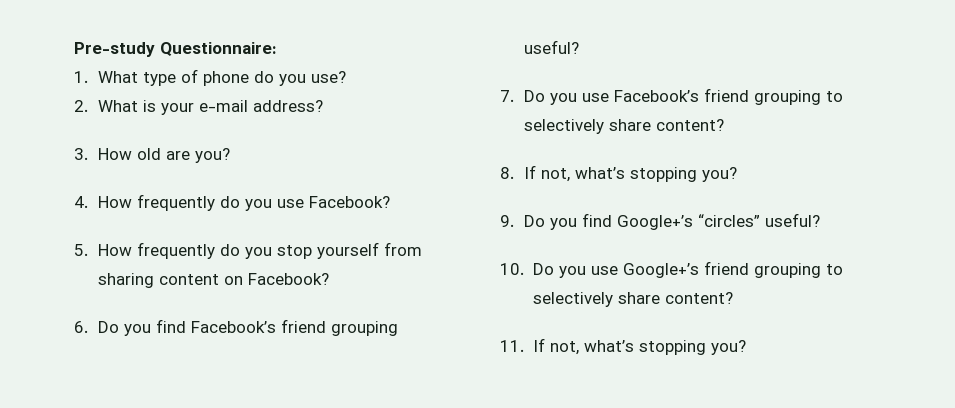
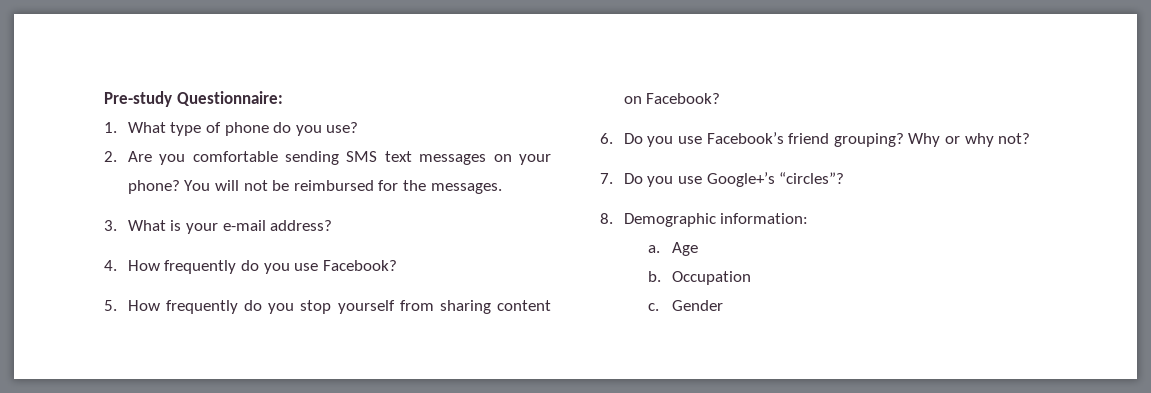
- 2. What is your e-mail address?
+ 2. Are you comfortable sending SMS text messages on your phone? You will not be reimbursed for the messages.
+ 3. What is your e-mail address?
- 3. How old are you?
- 6. Do you find Facebook’s friend grouping useful?
- 7. Do you use Facebook’s friend grouping to selectively share content?
- 8. If not, what’s stopping you?
- 9. Do you find Google+’s “circles” useful?
- 10. Do you use Google+’s friend grouping to selectively share content?
- 11. If not, what’s stopping you?
+ 6. Do you use Facebook’s friend grouping? Why or why not?
+ 7. Do you use Google+’s “circles”?
+ 8. Demographic information:
+ a. Age
+ b. Occupation
+ c. Gender

